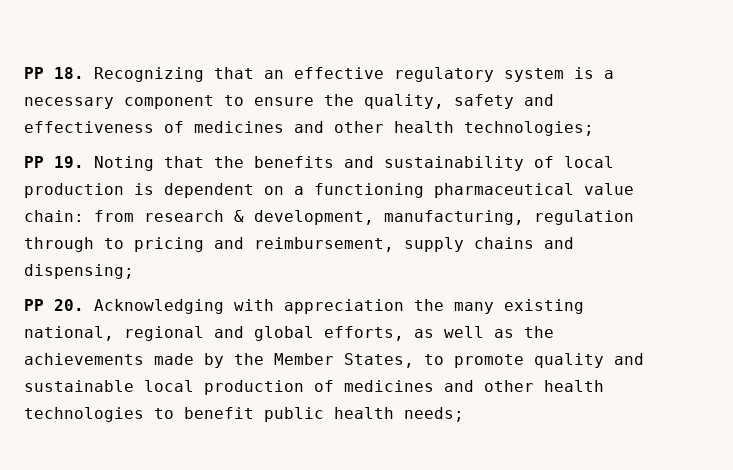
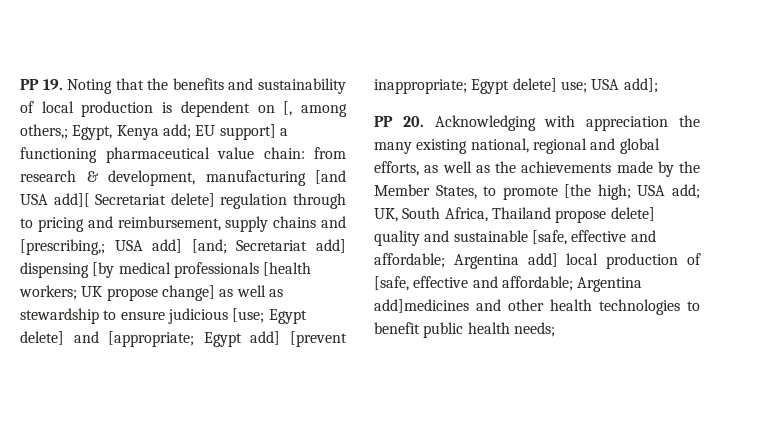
- PP 18. Recognizing that an effective regulatory system is a necessary component to ensure the quality, safety and effectiveness of medicines and other health technologies;
- PP 19. Noting that the benefits and sustainability of local production is dependent on a functioning pharmaceutical value chain: from research & development, manufacturing, regulation through to pricing and reimbursement, supply chains and dispensing;
+ PP 19. Noting that the benefits and sustainability of local production is dependent on [, among others,; Egypt, Kenya add; EU support] a functioning pharmaceutical value chain: from research & development, manufacturing [and USA add][ Secretariat delete] regulation through to pricing and reimbursement, supply chains and [prescribing,; USA add] [and; Secretariat add] dispensing [by medical professionals [health workers; UK propose change] as well as stewardship to ensure judicious [use; Egypt delete] and [appropriate; Egypt add] [prevent inappropriate; Egypt delete] use; USA add];
- PP 20. Acknowledging with appreciation the many existing national, regional and global efforts, as well as the achievements made by the Member States, to promote quality and sustainable local production of medicines and other health technologies to benefit public health needs;
+ PP 20. Acknowledging with appreciation the many existing national, regional and global efforts, as well as the achievements made by the Member States, to promote [the high; USA add; UK, South Africa, Thailand propose delete] quality and sustainable [safe, effective and affordable; Argentina add] local production of [safe, effective and affordable; Argentina add]medicines and other health technologies to benefit public health needs;

